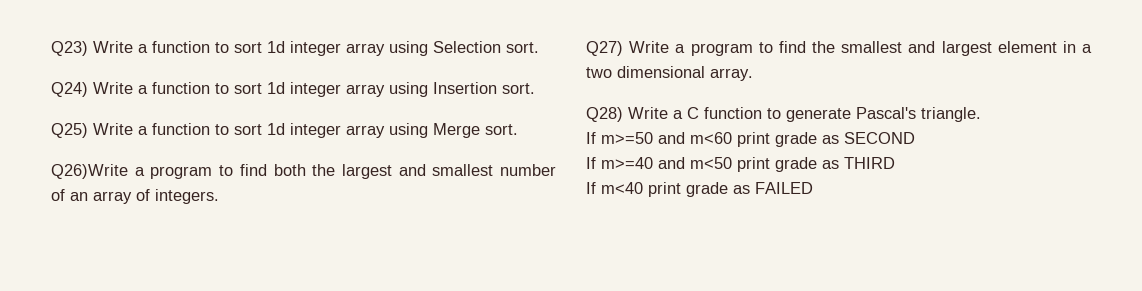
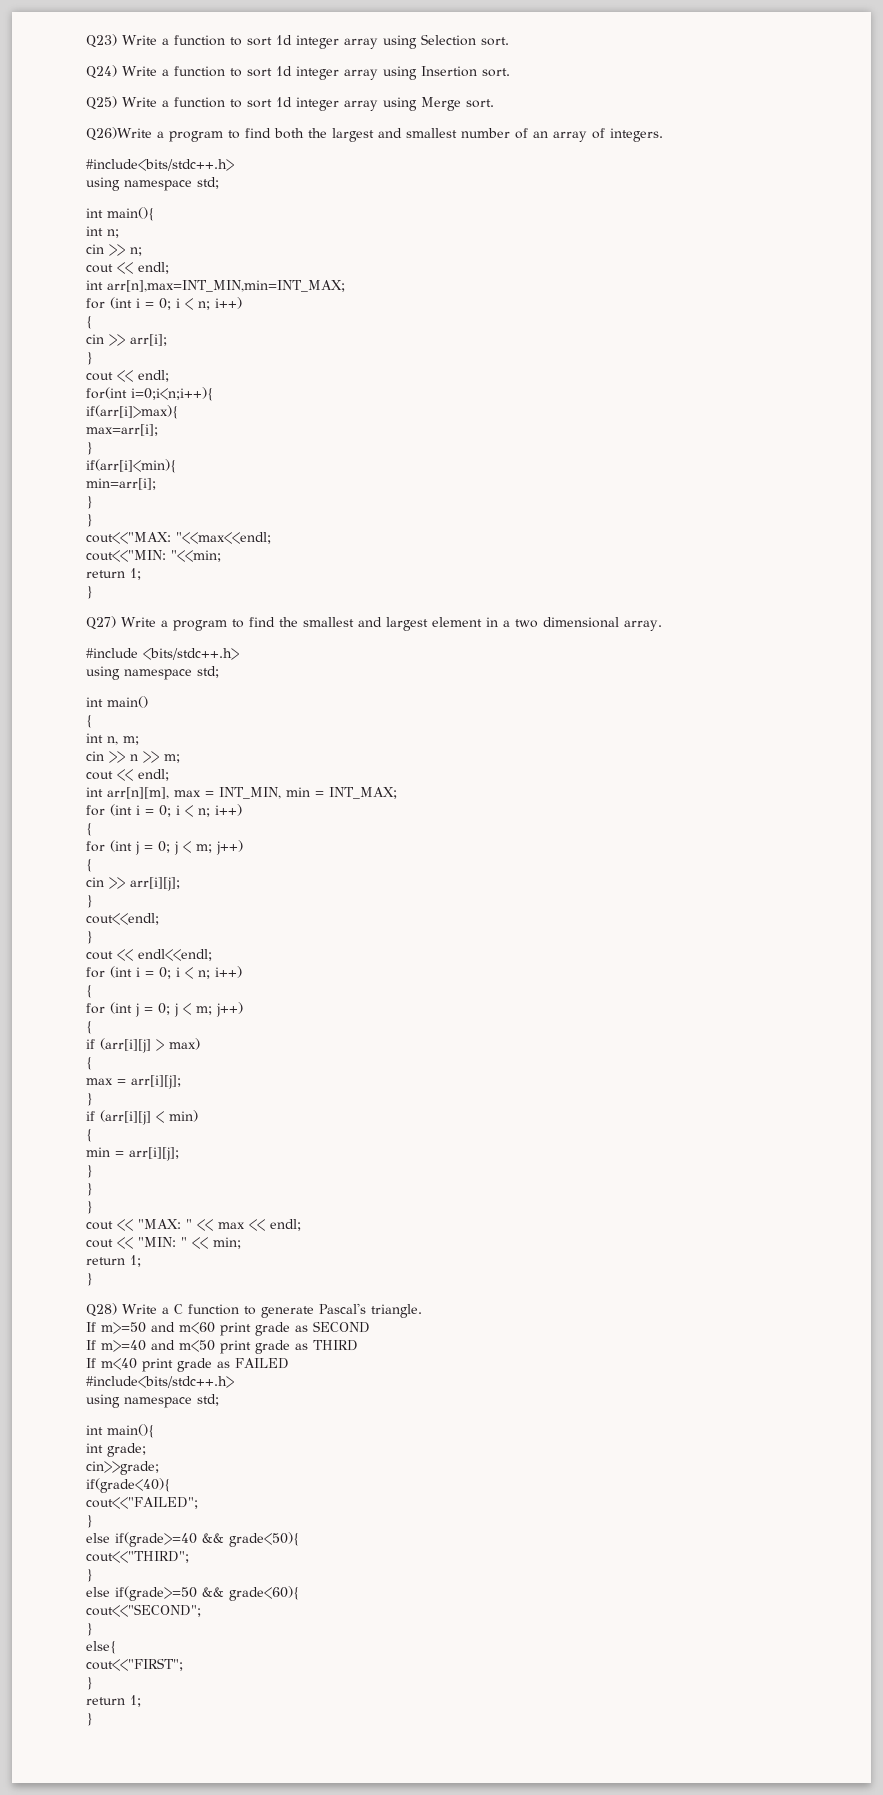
  Q26)Write a program to find both the largest and smallest number of an array of integers.
+ #include<bits/stdc++.h>
+ using namespace std;
+ int main(){
+ int n;
+ cin >> n;
+ cout << endl;
+ int arr[n],max=INT_MIN,min=INT_MAX;
+ for (int i = 0; i < n; i++)
+ {
+ cin >> arr[i];
+ }
+ cout << endl;
+ for(int i=0;i<n;i++){
+ if(arr[i]>max){
+ max=arr[i];
+ }
+ if(arr[i]<min){
+ min=arr[i];
+ }
+ }
+ cout<<"MAX: "<<max<<endl;
+ cout<<"MIN: "<<min;
+ return 1;
+ }
+ #include <bits/stdc++.h>
+ using namespace std;
+ int main()
+ {
+ int n, m;
+ cin >> n >> m;
+ cout << endl;
+ int arr[n][m], max = INT_MIN, min = INT_MAX;
+ for (int i = 0; i < n; i++)
+ {
+ for (int j = 0; j < m; j++)
+ {
+ cin >> arr[i][j];
+ }
+ cout<<endl;
+ }
+ cout << endl<<endl;
+ for (int i = 0; i < n; i++)
+ {
+ for (int j = 0; j < m; j++)
+ {
+ if (arr[i][j] > max)
+ {
+ max = arr[i][j];
+ }
+ if (arr[i][j] < min)
+ {
+ min = arr[i][j];
+ }
+ }
+ }
+ cout << "MAX: " << max << endl;
+ cout << "MIN: " << min;
+ return 1;
+ }
  If m<40 print grade as FAILED
+ #include<bits/stdc++.h>
+ using namespace std;
+ int main(){
+ int grade;
+ cin>>grade;
+ if(grade<40){
+ cout<<"FAILED";
+ }
+ else if(grade>=40 && grade<50){
+ cout<<"THIRD";
+ }
+ else if(grade>=50 && grade<60){
+ cout<<"SECOND";
+ }
+ else{
+ cout<<"FIRST";
+ }
+ return 1;
+ }

